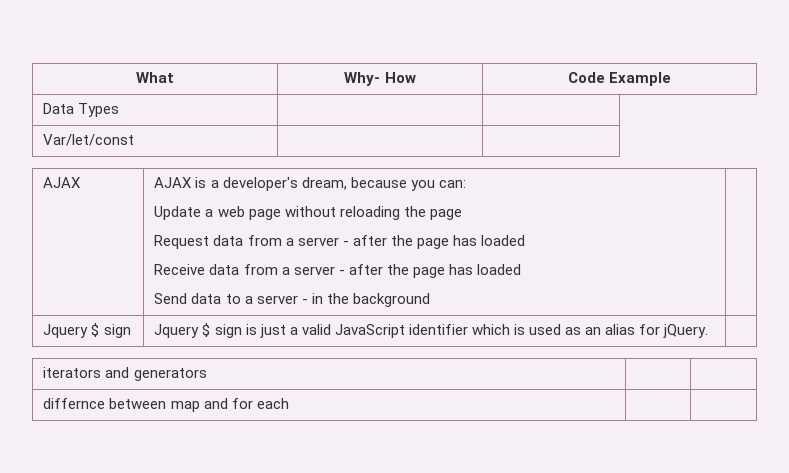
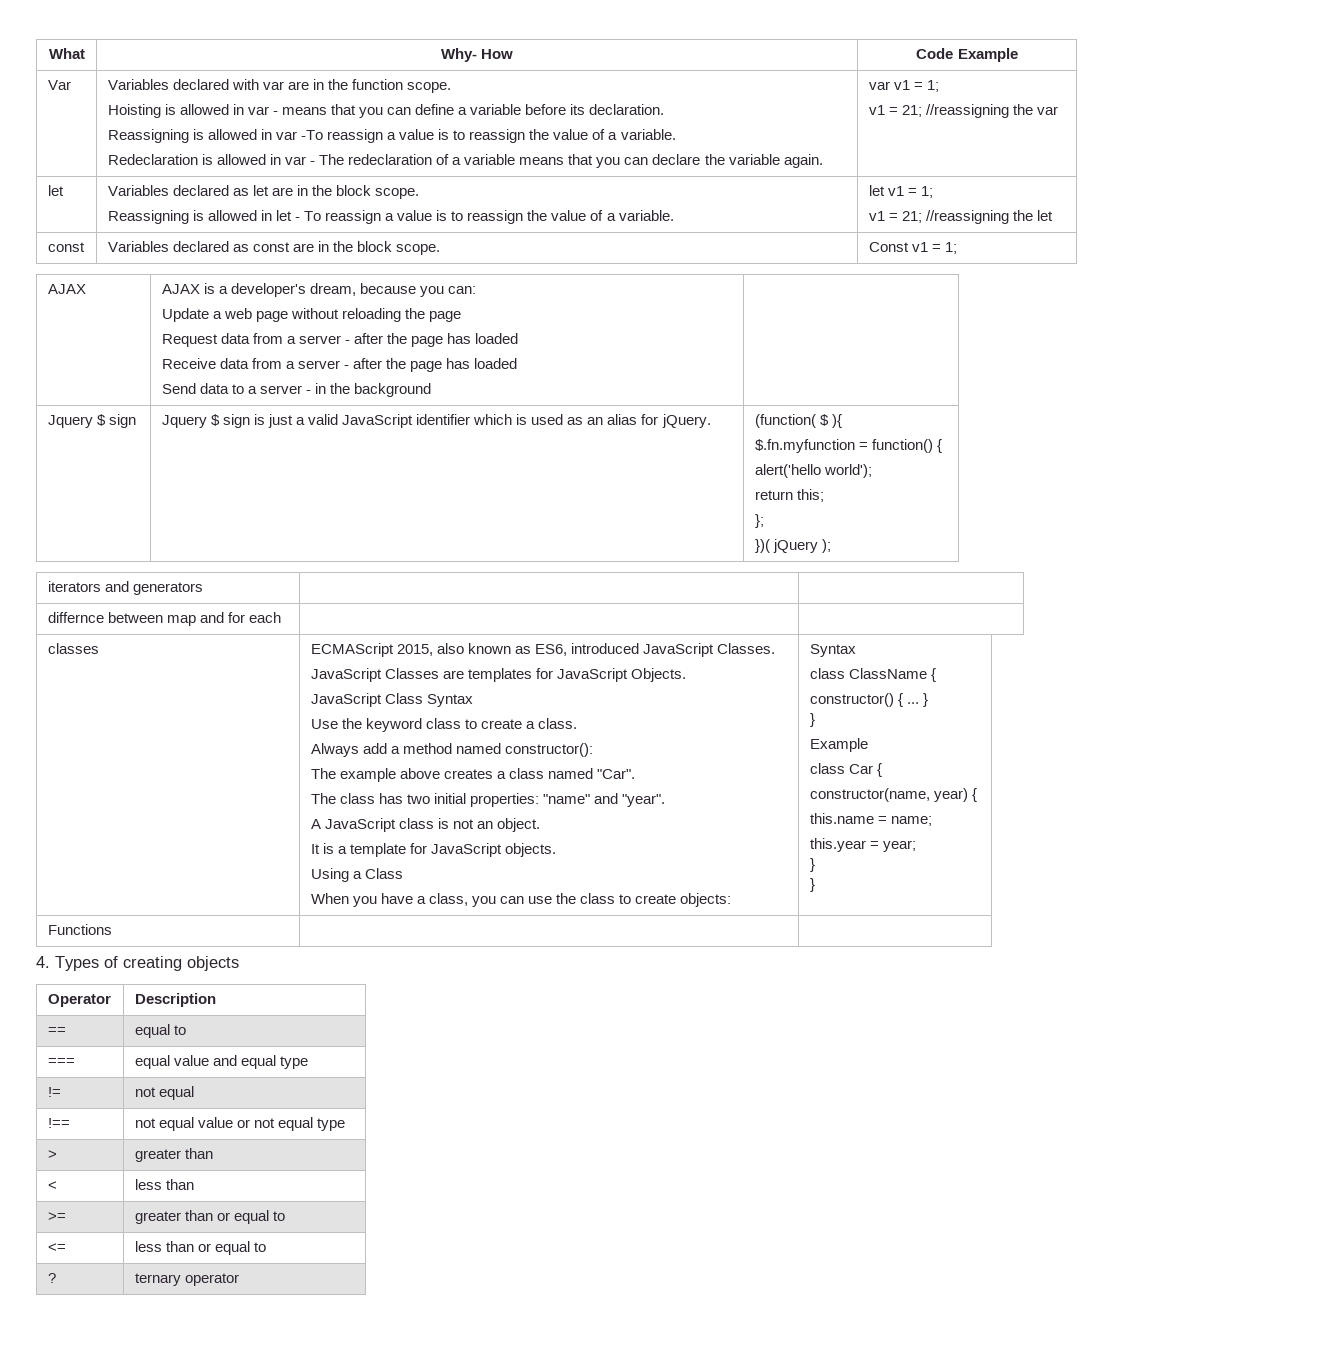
- Data Types | |
- Var/let/const | |
+ Var | Variables declared with var are in the function scope.
+ Hoisting is allowed in var - means that you can define a variable before its declaration.
+ Reassigning is allowed in var -To reassign a value is to reassign the value of a variable.
+ Redeclaration is allowed in var - The redeclaration of a variable means that you can declare the variable again. | var v1 = 1;
+ v1 = 21; //reassigning the var
+ let | Variables declared as let are in the block scope.
+ Reassigning is allowed in let - To reassign a value is to reassign the value of a variable. | let v1 = 1;
+ v1 = 21; //reassigning the let
+ const | Variables declared as const are in the block scope. | Const v1 = 1;
- Jquery $ sign | Jquery $ sign is just a valid JavaScript identifier which is used as an alias for jQuery. |
+ Jquery $ sign | Jquery $ sign is just a valid JavaScript identifier which is used as an alias for jQuery. | (function( $ ){
+ $.fn.myfunction = function() {
+ alert('hello world');
+ return this;
+ };
+ })( jQuery );
+ classes | ECMAScript 2015, also known as ES6, introduced JavaScript Classes.
+ JavaScript Classes are templates for JavaScript Objects.
+ JavaScript Class Syntax
+ Use the keyword class to create a class.
+ Always add a method named constructor():
+ The example above creates a class named "Car".
+ The class has two initial properties: "name" and "year".
+ A JavaScript class is not an object.
+ It is a template for JavaScript objects.
+ Using a Class
+ When you have a class, you can use the class to create objects: | Syntax
+ class ClassName {
+ constructor() { ... }
+ }
+ Example
+ class Car {
+ constructor(name, year) {
+ this.name = name;
+ this.year = year;
+ }
+ }
+ Functions | |
+ 4. Types of creating objects
+ Operator | Description
+ == | equal to
+ === | equal value and equal type
+ != | not equal
+ !== | not equal value or not equal type
+ > | greater than
+ < | less than
+ >= | greater than or equal to
+ <= | less than or equal to
+ ? | ternary operator

